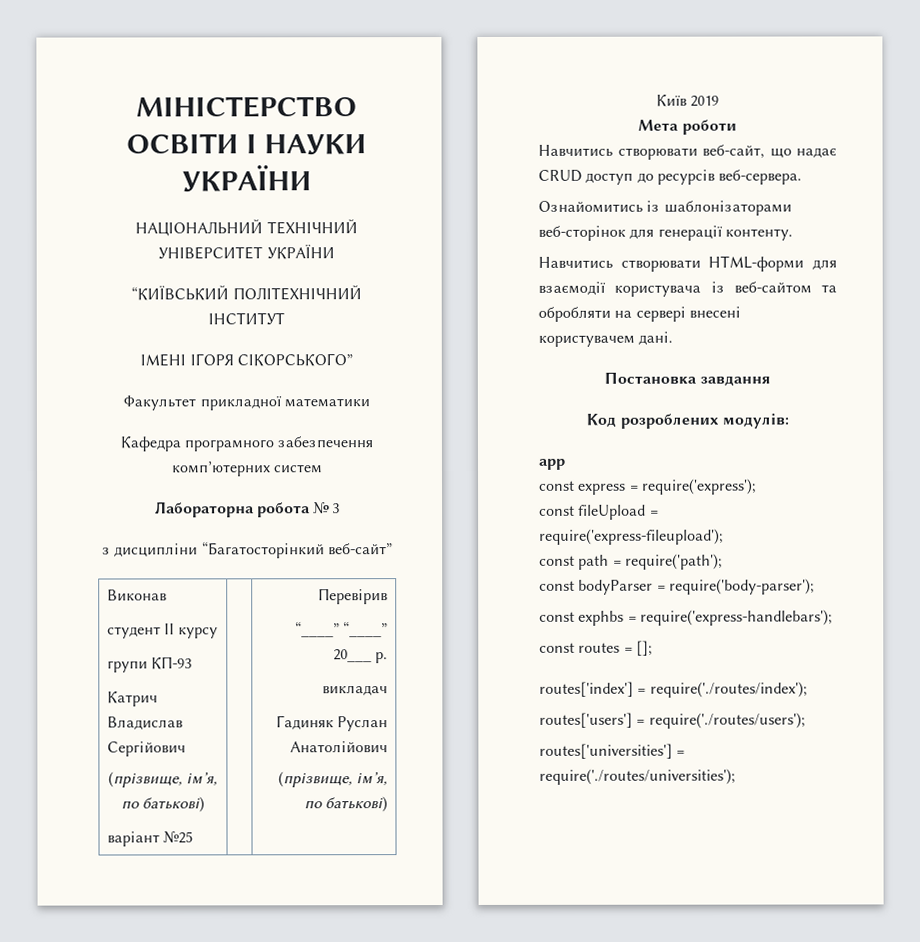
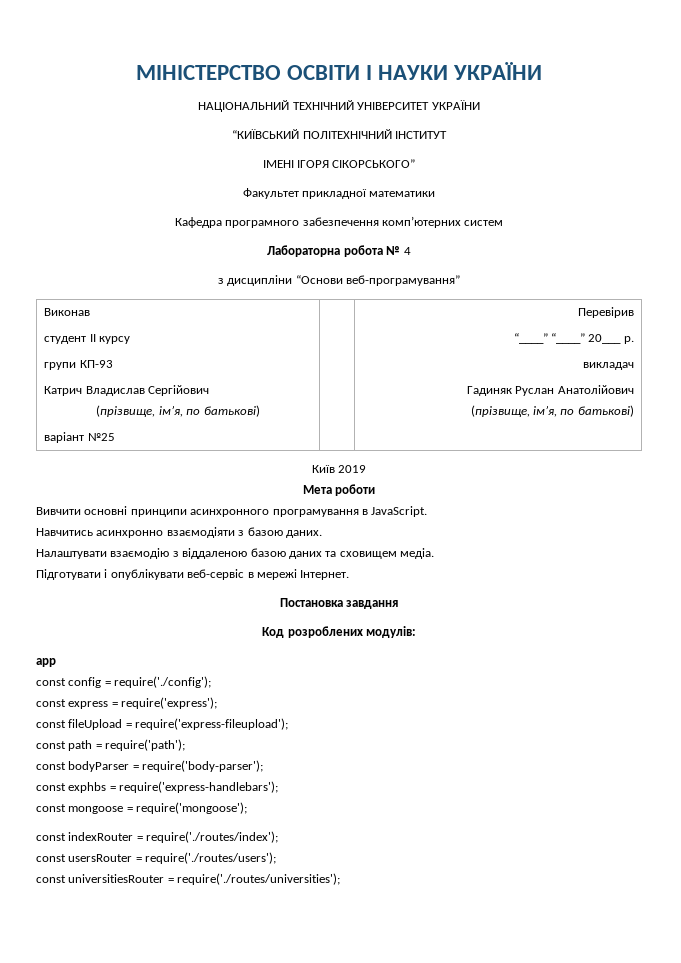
- Лабораторна робота № 3
+ Лабораторна робота № 4
- з дисципліни “Багатосторінкий веб-сайт”
+ з дисципліни “Основи веб-програмування”
- Навчитись створювати веб-сайт, що надає CRUD доступ до ресурсів веб-сервера.
- Ознайомитись із шаблонізаторами веб-сторінок для генерації контенту.
- Навчитись створювати HTML-форми для взаємодії користувача із веб-сайтом та обробляти на сервері внесені користувачем дані.
+ Вивчити основні принципи асинхронного програмування в JavaScript.
+ Навчитись асинхронно взаємодіяти з базою даних.
+ Налаштувати взаємодію з віддаленою базою даних та сховищем медіа.
+ Підготувати і опублікувати веб-сервіс в мережі Інтернет.
+ const config = require('./config');
- const routes = [];
- routes['index'] = require('./routes/index');
+ const mongoose = require('mongoose');
+ const indexRouter = require('./routes/index');
- routes['users'] = require('./routes/users');
+ const usersRouter = require('./routes/users');
- routes['universities'] = require('./routes/universities');
+ const universitiesRouter = require('./routes/universities');

